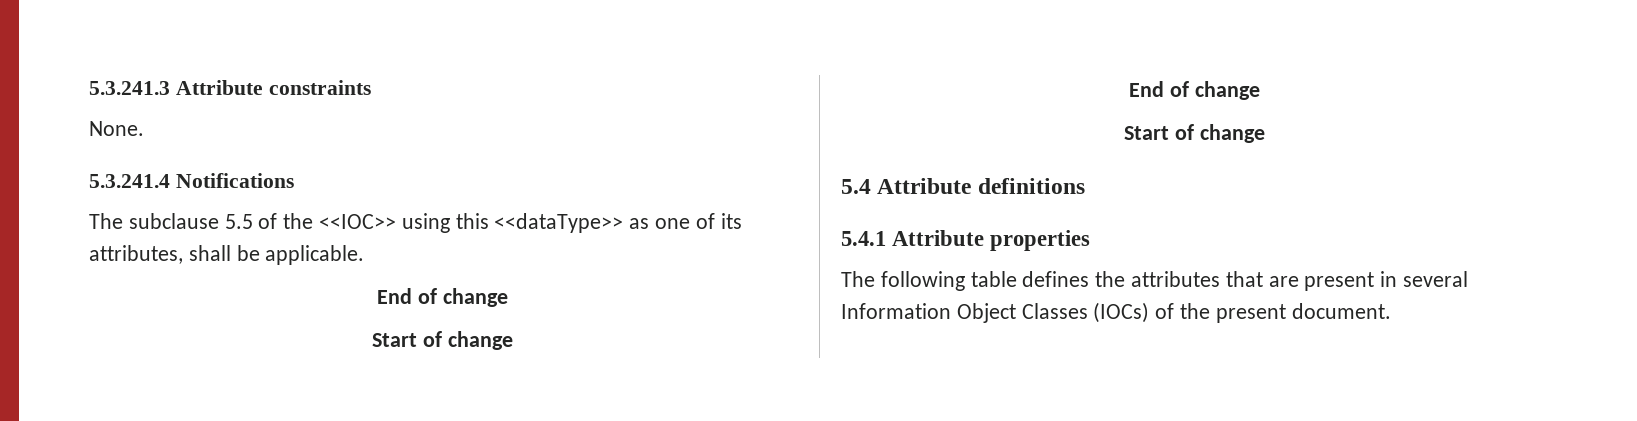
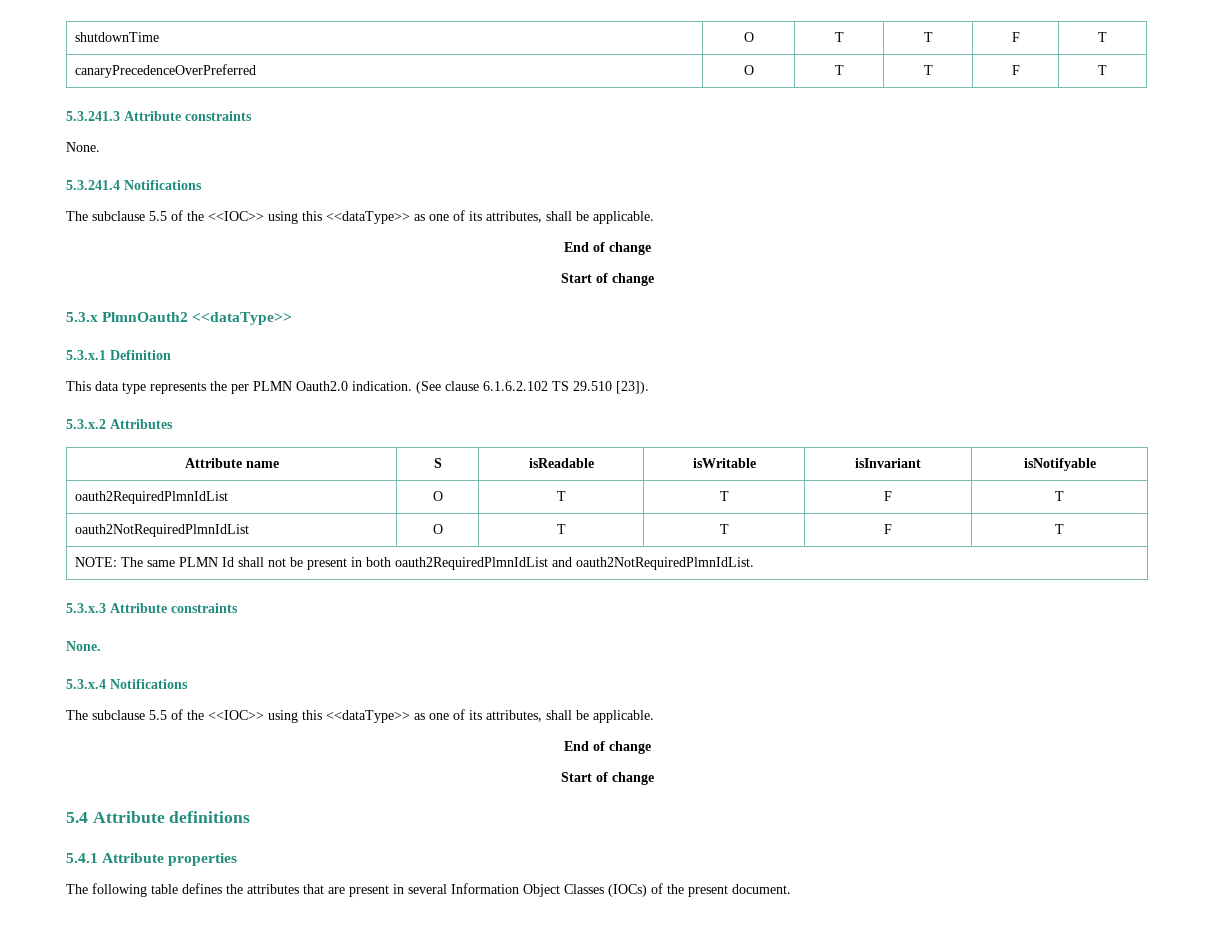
+ shutdownTime | O | T | T | F | T
+ canaryPrecedenceOverPreferred | O | T | T | F | T
+ 5.3.x PlmnOauth2 <<dataType>>
+ 5.3.x.1 Definition
+ This data type represents the per PLMN Oauth2.0 indication. (See clause 6.1.6.2.102 TS 29.510 [23]).
+ 5.3.x.2 Attributes
+ Attribute name | S | isReadable | isWritable | isInvariant | isNotifyable
+ oauth2RequiredPlmnIdList | O | T | T | F | T
+ oauth2NotRequiredPlmnIdList | O | T | T | F | T
+ NOTE: The same PLMN Id shall not be present in both oauth2RequiredPlmnIdList and oauth2NotRequiredPlmnIdList.
+ 5.3.x.3 Attribute constraints
+ None.
+ 5.3.x.4 Notifications
+ The subclause 5.5 of the <<IOC>> using this <<dataType>> as one of its attributes, shall be applicable.

